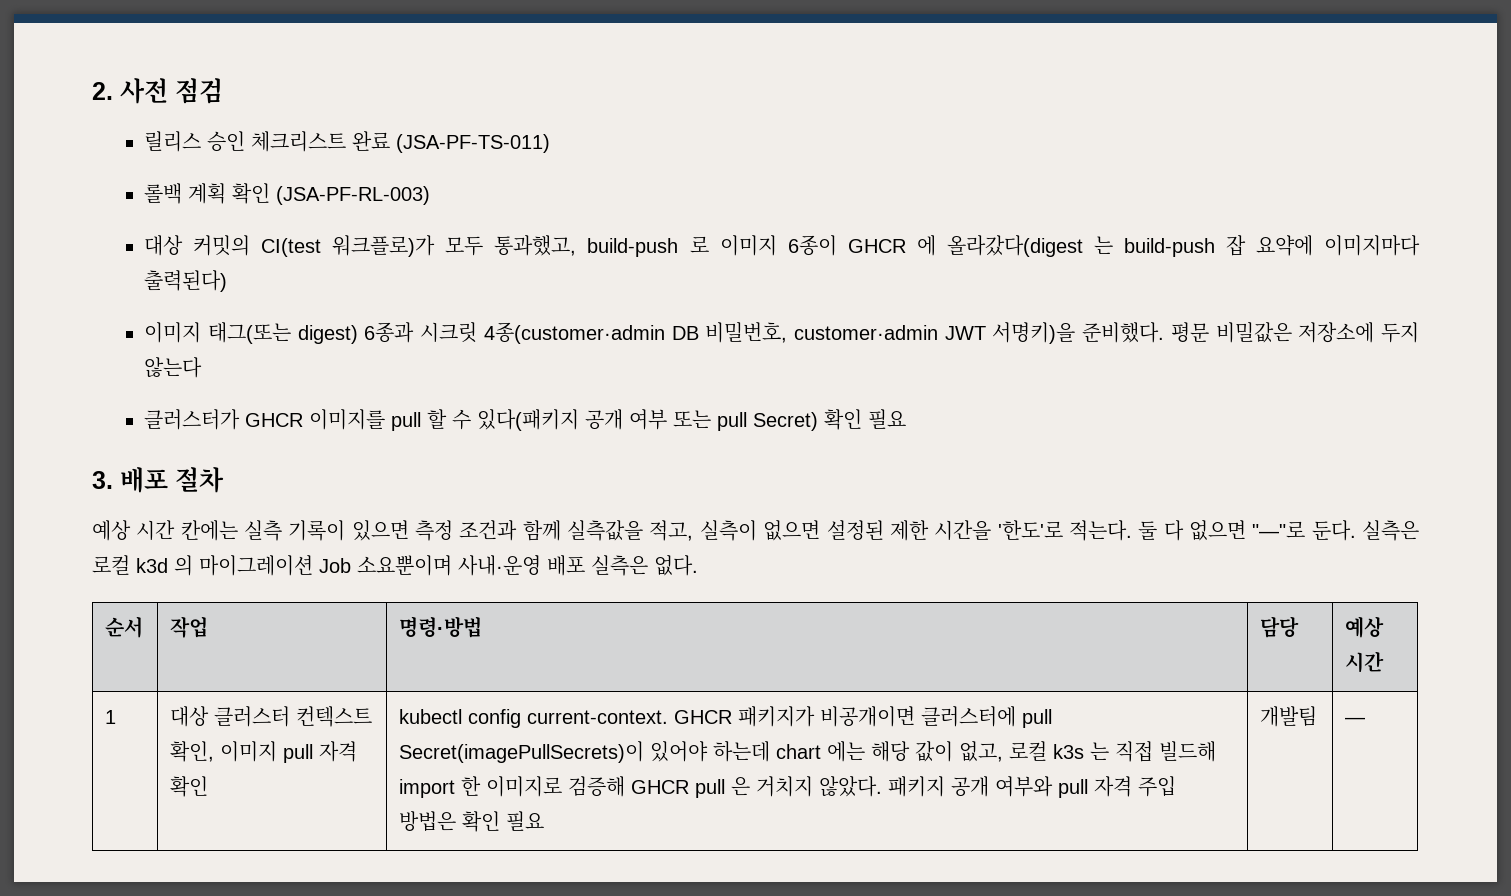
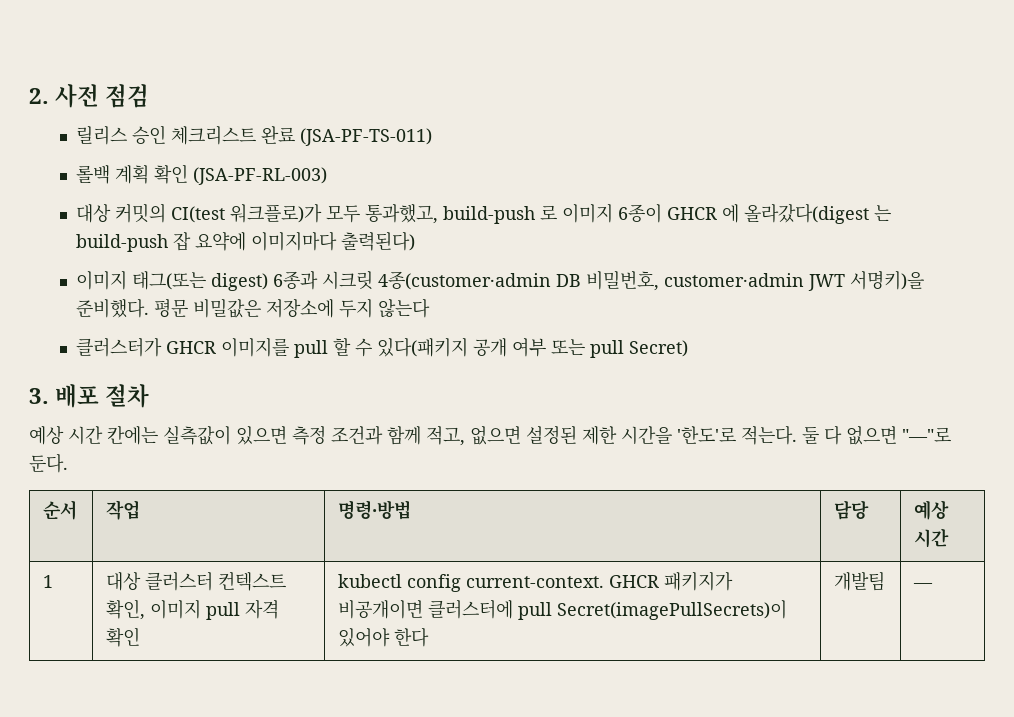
- 클러스터가 GHCR 이미지를 pull 할 수 있다(패키지 공개 여부 또는 pull Secret) 확인 필요
+ 클러스터가 GHCR 이미지를 pull 할 수 있다(패키지 공개 여부 또는 pull Secret)
- 예상 시간 칸에는 실측 기록이 있으면 측정 조건과 함께 실측값을 적고, 실측이 없으면 설정된 제한 시간을 '한도'로 적는다.
+ 예상 시간 칸에는 실측값이 있으면 측정 조건과 함께 적고, 없으면 설정된 제한 시간을 '한도'로 적는다.
- 실측은 로컬 k3d 의 마이그레이션 Job 소요뿐이며 사내·운영 배포 실측은 없다.
- GHCR 패키지가 비공개이면 클러스터에 pull Secret(imagePullSecrets)이 있어야 하는데 chart 에는 해당 값이 없고, 로컬 k3s 는 직접 빌드해 import 한 이미지로 검증해 GHCR pull 은 거치지 않았다. 패키지 공개 여부와 pull 자격 주입 방법은 확인 필요
+ GHCR 패키지가 비공개이면 클러스터에 pull Secret(imagePullSecrets)이 있어야 한다

